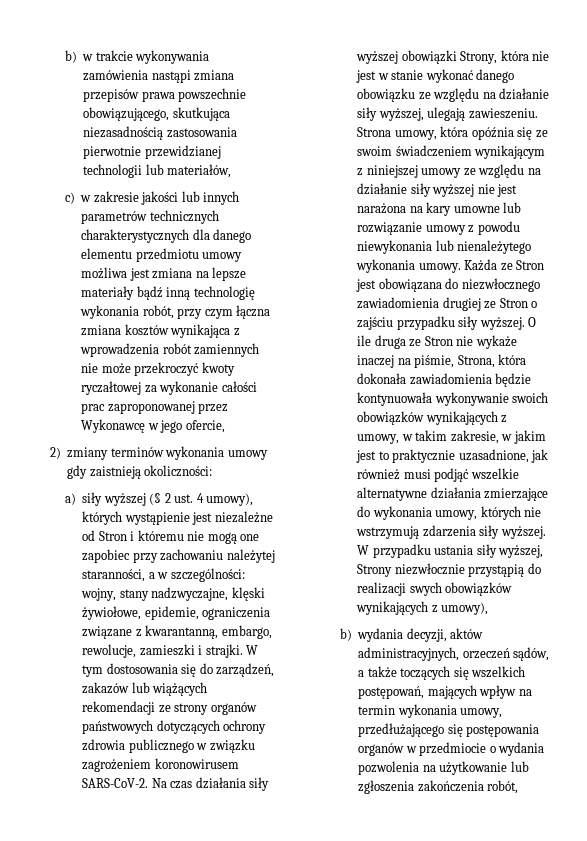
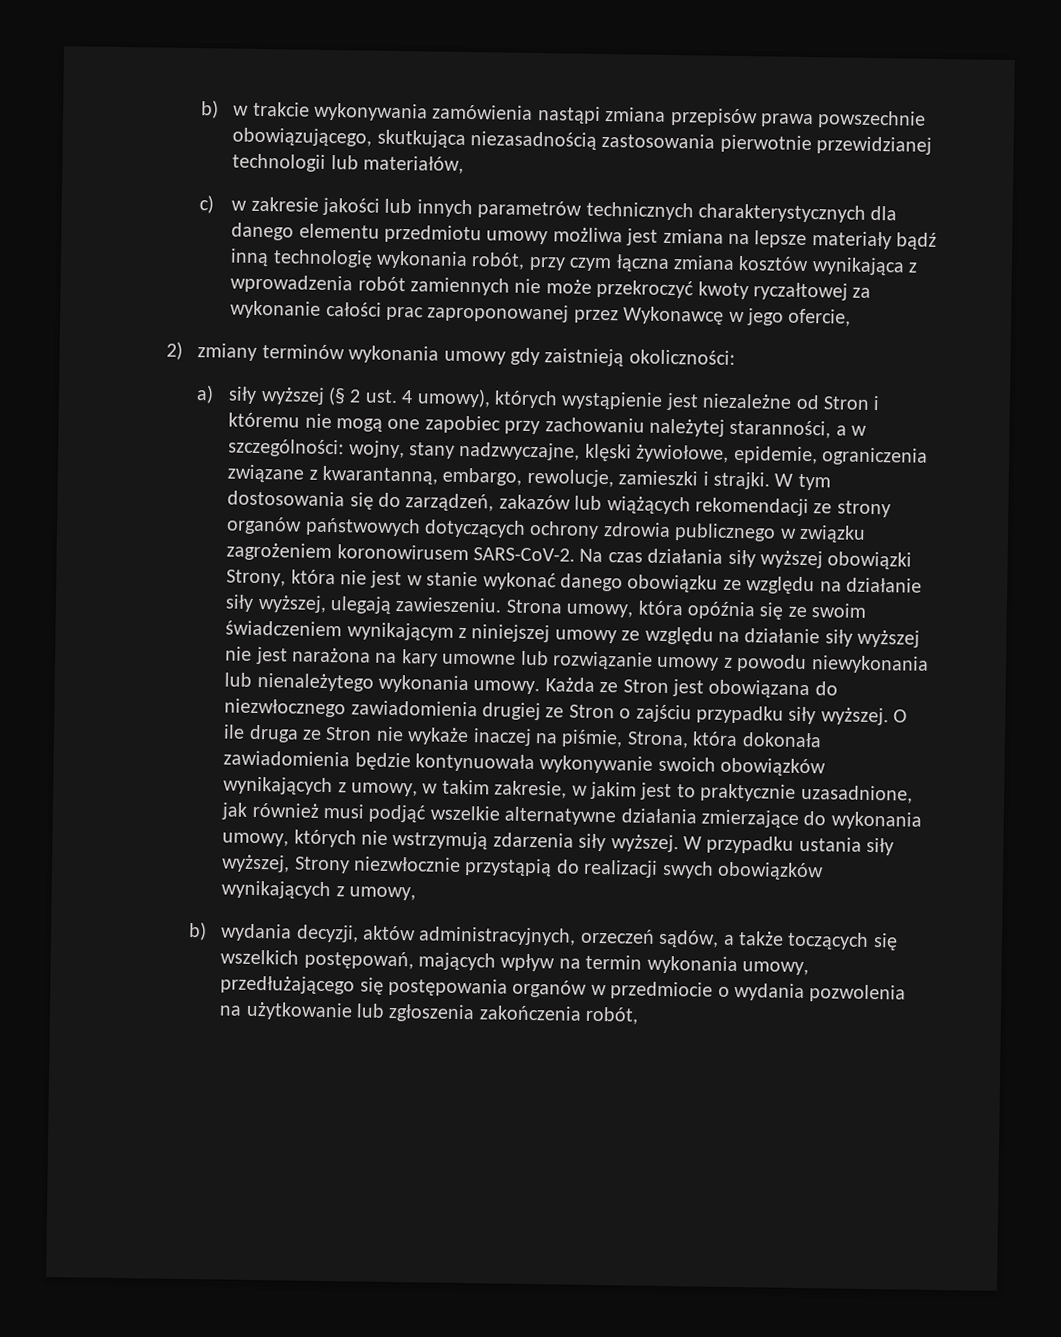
- W przypadku ustania siły wyższej, Strony niezwłocznie przystąpią do realizacji swych obowiązków wynikających z umowy),
+ W przypadku ustania siły wyższej, Strony niezwłocznie przystąpią do realizacji swych obowiązków wynikających z umowy,

